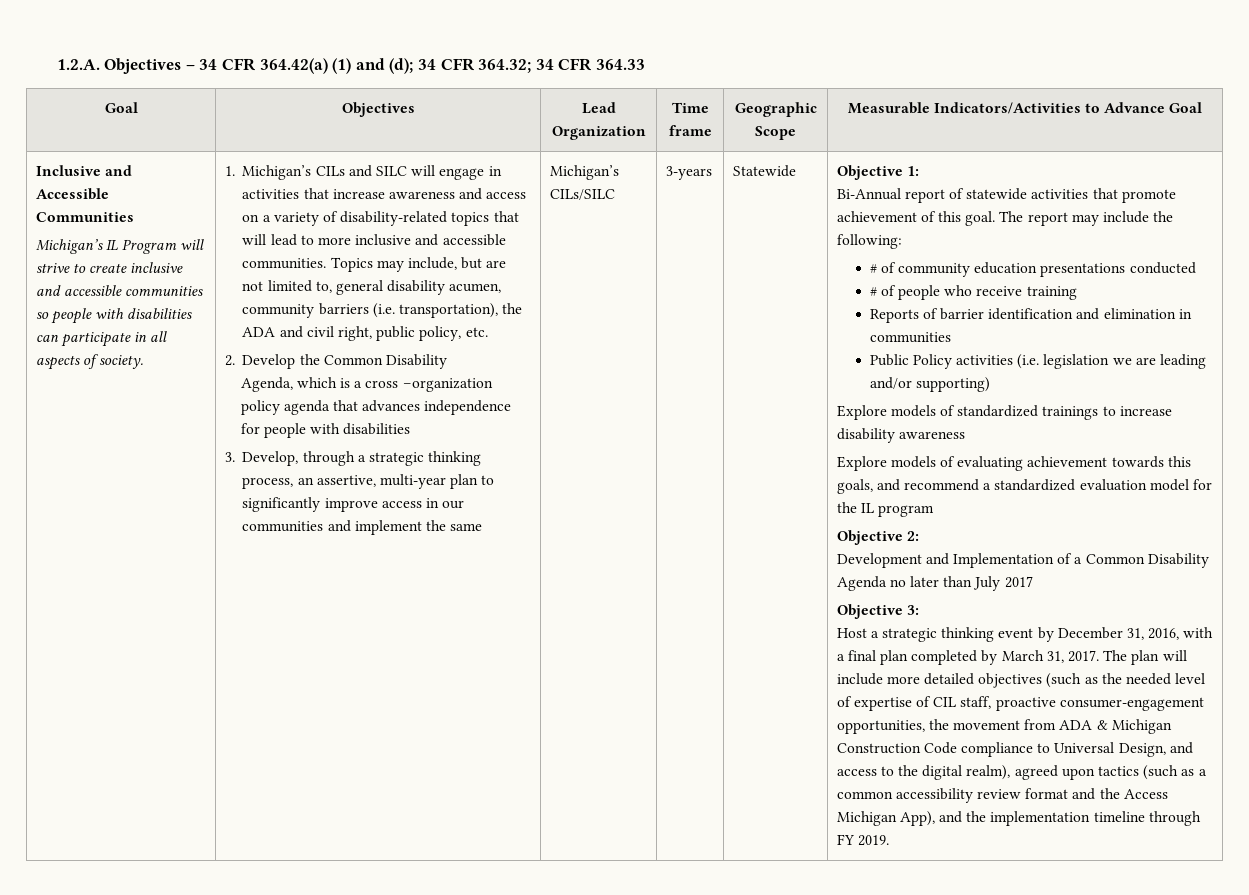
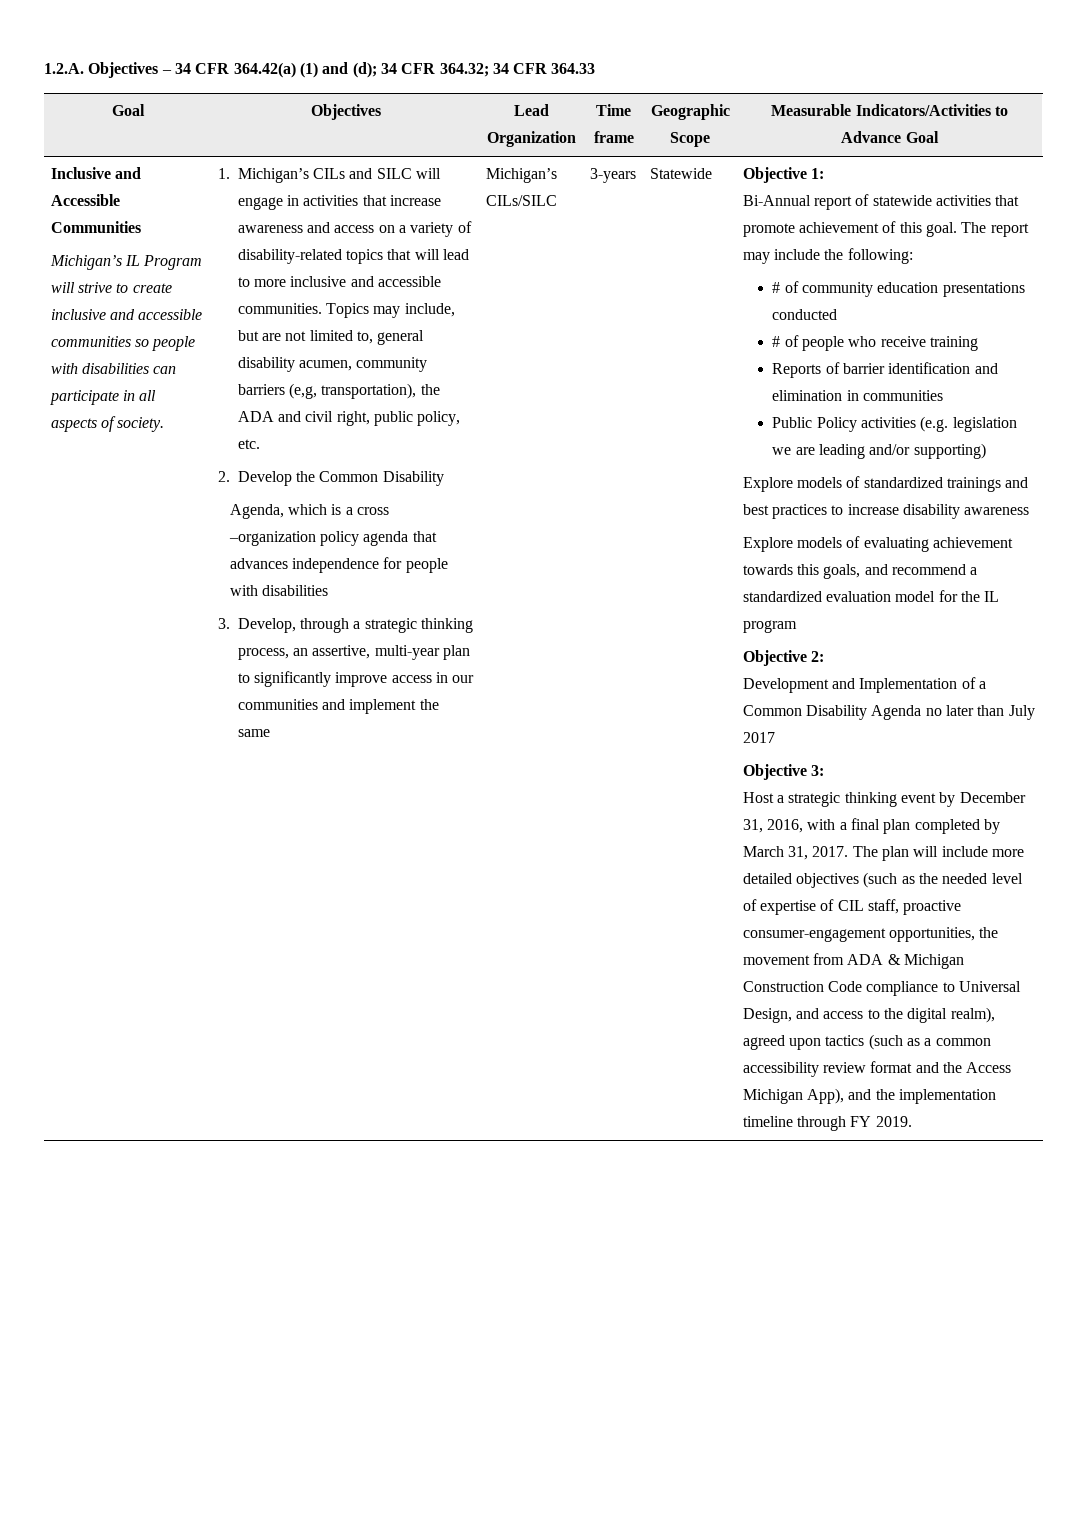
- Topics may include, but are not limited to, general disability acumen, community barriers (i.e. transportation), the ADA and civil right, public policy, etc.
+ Topics may include, but are not limited to, general disability acumen, community barriers (e,g, transportation), the ADA and civil right, public policy, etc.
- Public Policy activities (i.e. legislation we are leading and/or supporting)
+ Public Policy activities (e.g. legislation we are leading and/or supporting)
- Explore models of standardized trainings to increase disability awareness
+ Explore models of standardized trainings and best practices to increase disability awareness

